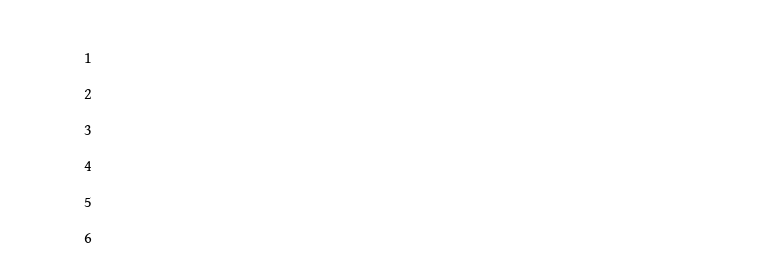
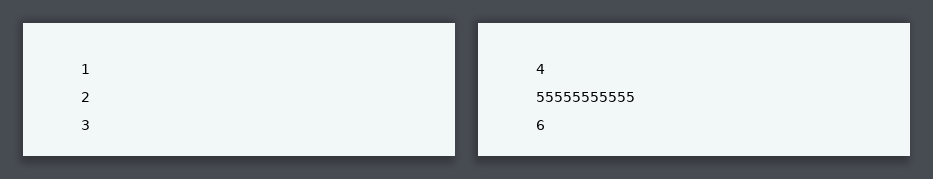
- 5
+ 55555555555

